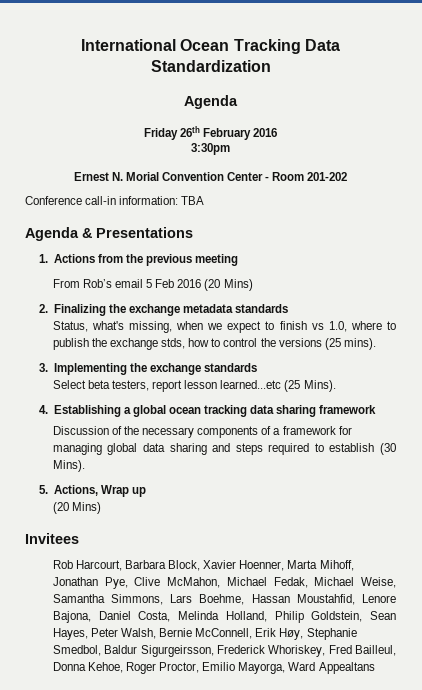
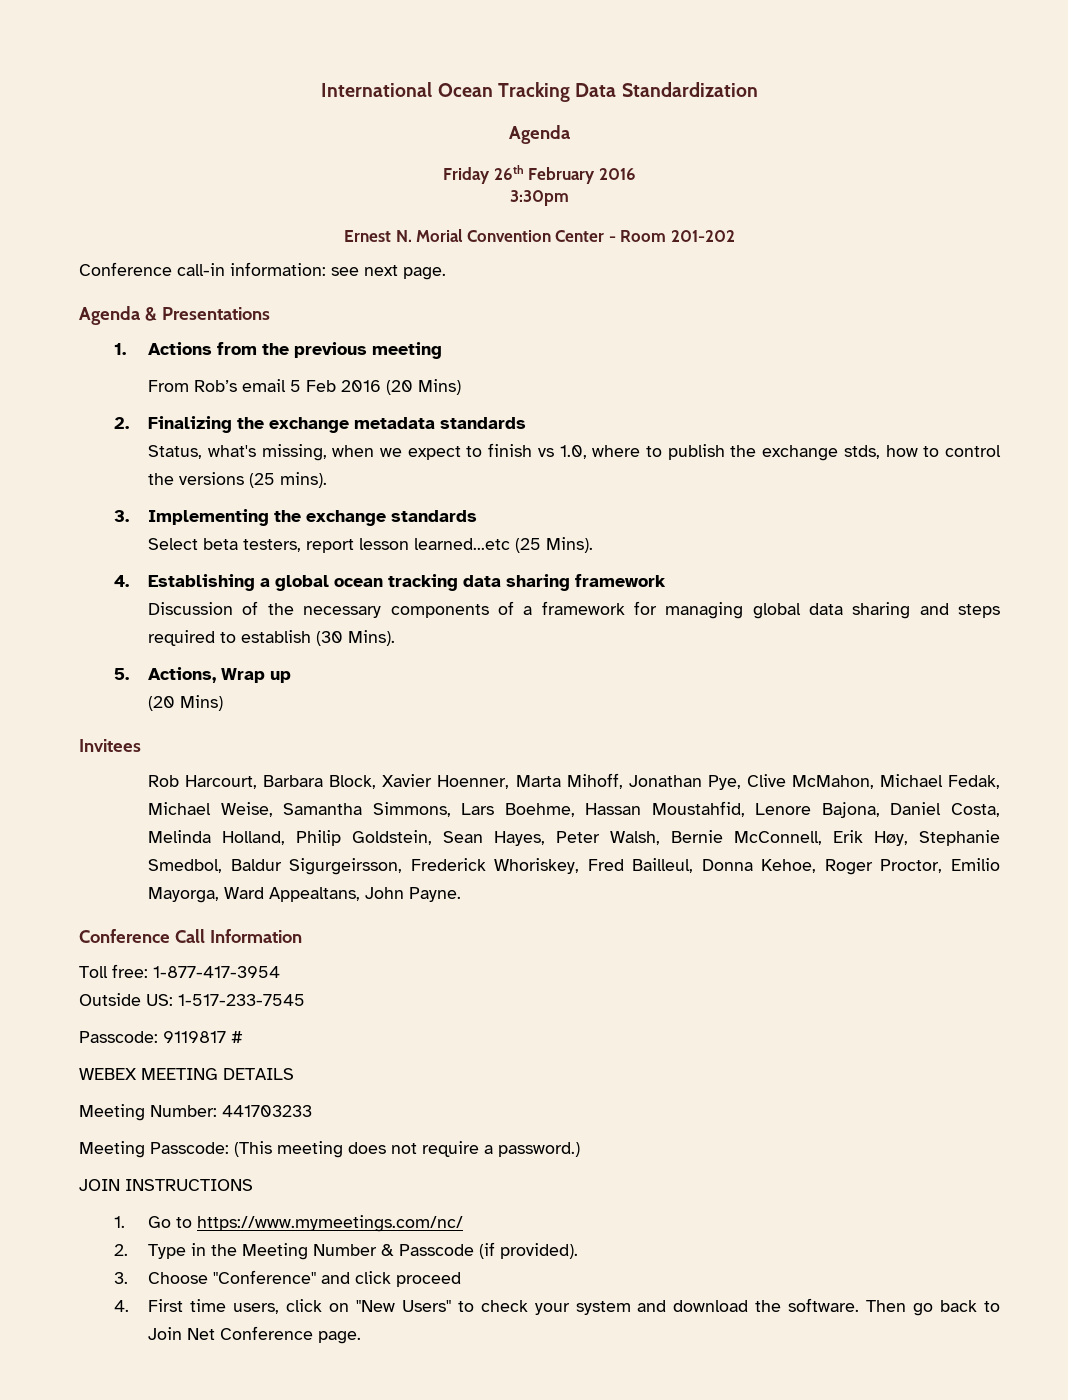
- Conference call-in information: TBA
+ Conference call-in information: see next page.
- Rob Harcourt, Barbara Block, Xavier Hoenner, Marta Mihoff, Jonathan Pye, Clive McMahon, Michael Fedak, Michael Weise, Samantha Simmons, Lars Boehme, Hassan Moustahfid, Lenore Bajona, Daniel Costa, Melinda Holland, Philip Goldstein, Sean Hayes, Peter Walsh, Bernie McConnell, Erik Høy, Stephanie Smedbol, Baldur Sigurgeirsson, Frederick Whoriskey, Fred Bailleul, Donna Kehoe, Roger Proctor, Emilio Mayorga, Ward Appealtans
+ Rob Harcourt, Barbara Block, Xavier Hoenner, Marta Mihoff, Jonathan Pye, Clive McMahon, Michael Fedak, Michael Weise, Samantha Simmons, Lars Boehme, Hassan Moustahfid, Lenore Bajona, Daniel Costa, Melinda Holland, Philip Goldstein, Sean Hayes, Peter Walsh, Bernie McConnell, Erik Høy, Stephanie Smedbol, Baldur Sigurgeirsson, Frederick Whoriskey, Fred Bailleul, Donna Kehoe, Roger Proctor, Emilio Mayorga, Ward Appealtans, John Payne.
+ Conference Call Information
+ Toll free: 1-877-417-3954
+ Outside US: 1-517-233-7545
+ Passcode: 9119817 #
+ WEBEX MEETING DETAILS
+ Meeting Number: 441703233
+ Meeting Passcode: (This meeting does not require a password.)
+ JOIN INSTRUCTIONS
+ 1. Go to https://www.mymeetings.com/nc/
+ 2. Type in the Meeting Number & Passcode (if provided).
+ 3. Choose "Conference" and click proceed
+ 4. First time users, click on "New Users" to check your system and download the software. Then go back to Join Net Conference page.

